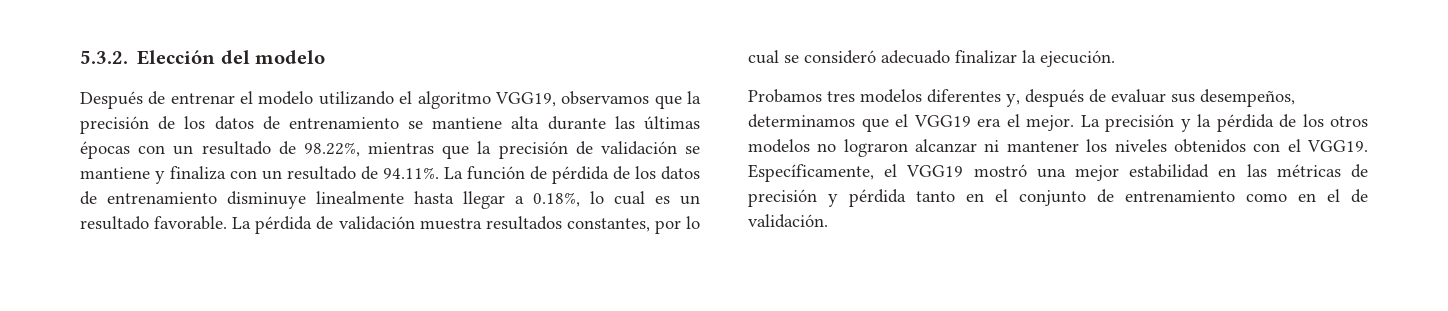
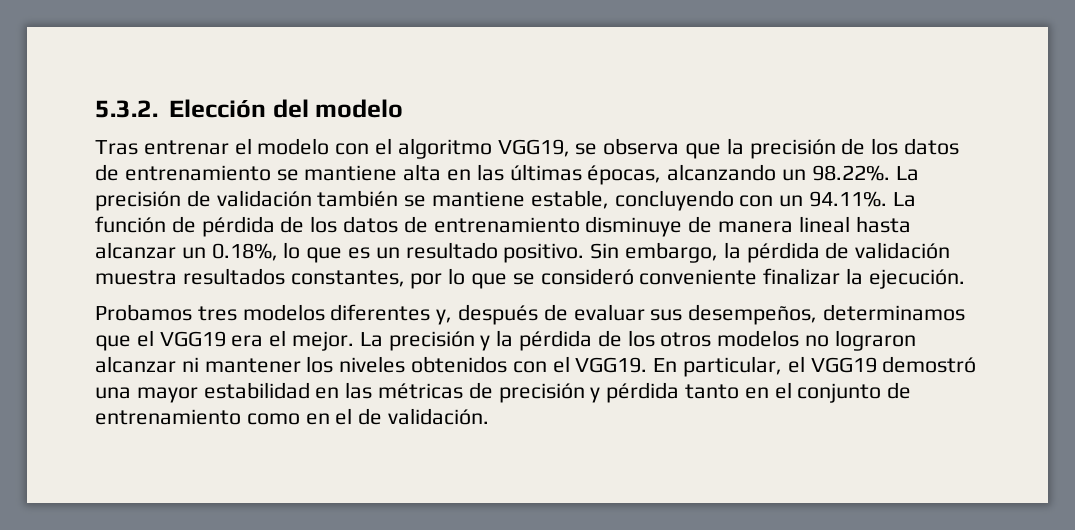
- Después de entrenar el modelo utilizando el algoritmo VGG19, observamos que la precisión de los datos de entrenamiento se mantiene alta durante las últimas épocas con un resultado de 98.22%, mientras que la precisión de validación se mantiene y finaliza con un resultado de 94.11%. La función de pérdida de los datos de entrenamiento disminuye linealmente hasta llegar a 0.18%, lo cual es un resultado favorable. La pérdida de validación muestra resultados constantes, por lo cual se consideró adecuado finalizar la ejecución.
+ Tras entrenar el modelo con el algoritmo VGG19, se observa que la precisión de los datos de entrenamiento se mantiene alta en las últimas épocas, alcanzando un 98.22%. La precisión de validación también se mantiene estable, concluyendo con un 94.11%. La función de pérdida de los datos de entrenamiento disminuye de manera lineal hasta alcanzar un 0.18%, lo que es un resultado positivo. Sin embargo, la pérdida de validación muestra resultados constantes, por lo que se consideró conveniente finalizar la ejecución.
- Específicamente, el VGG19 mostró una mejor estabilidad en las métricas de precisión y pérdida tanto en el conjunto de entrenamiento como en el de validación.
+ En particular, el VGG19 demostró una mayor estabilidad en las métricas de precisión y pérdida tanto en el conjunto de entrenamiento como en el de validación.

